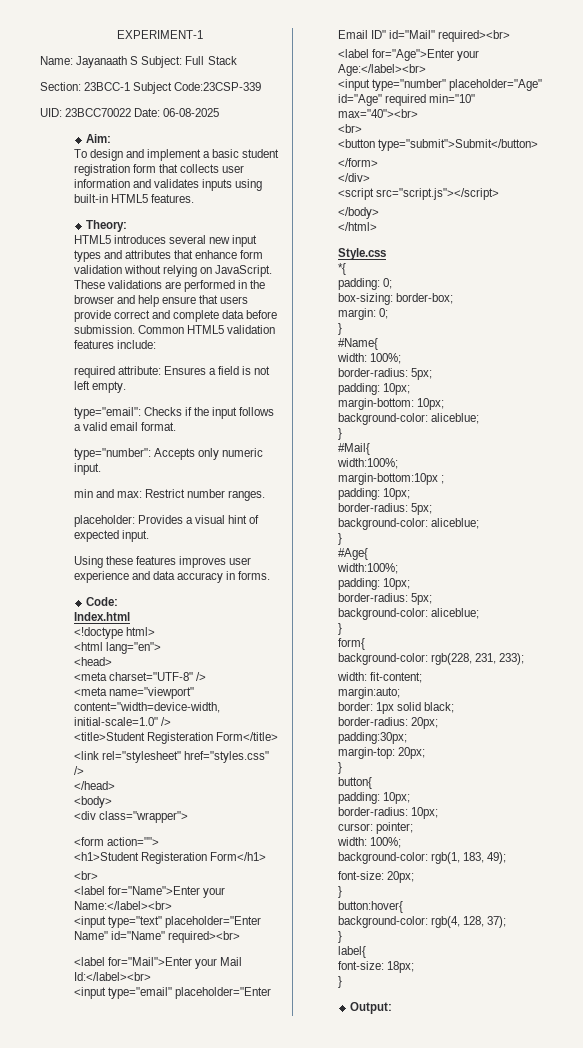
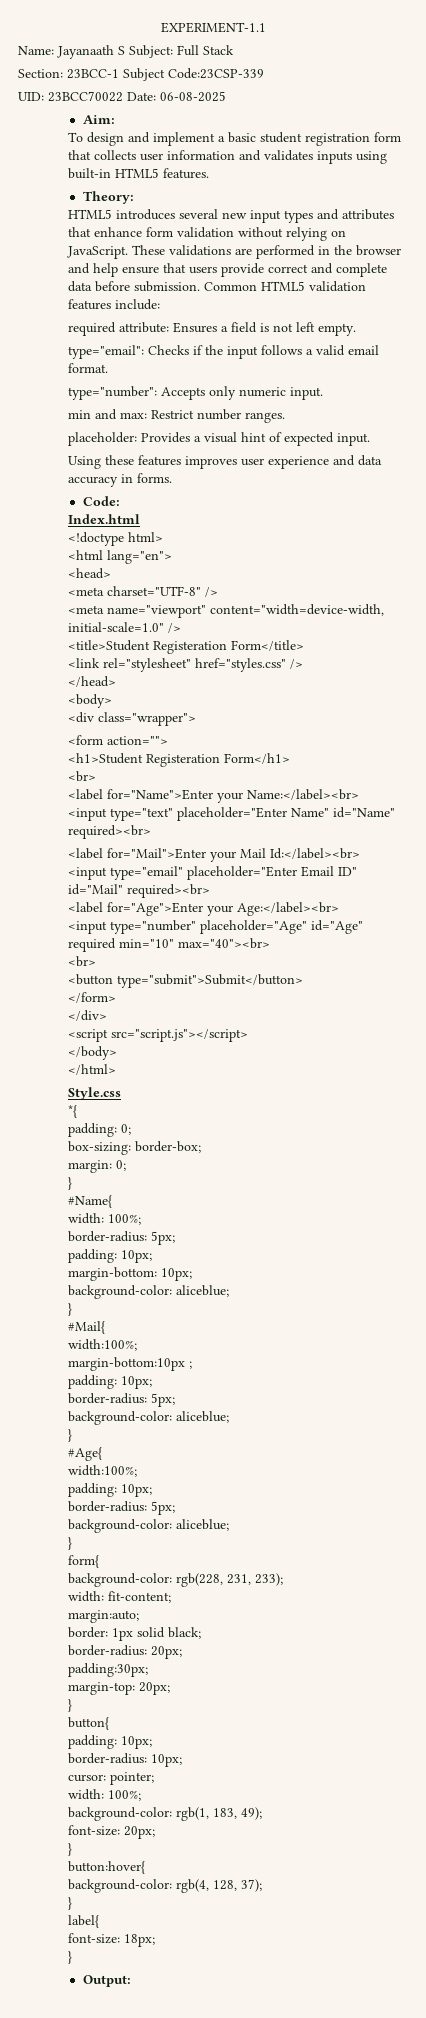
- EXPERIMENT-1
+ EXPERIMENT-1.1

